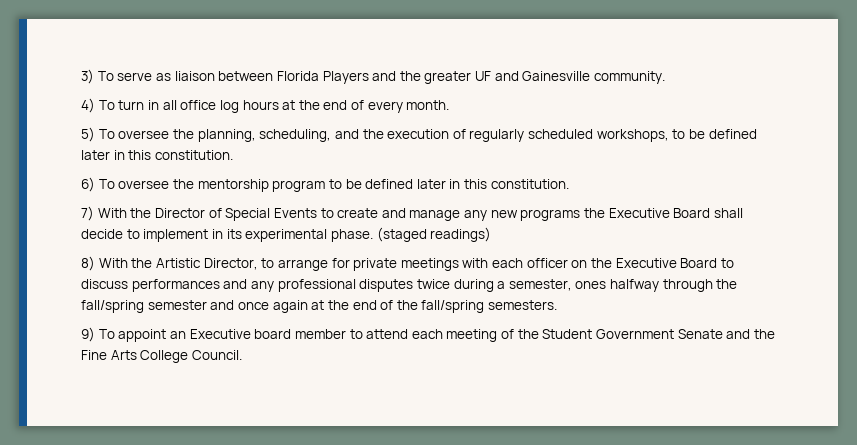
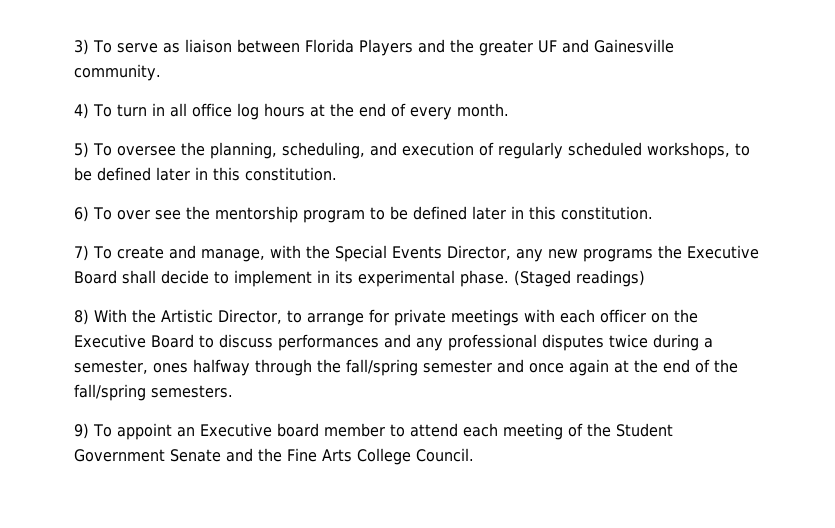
- 5) To oversee the planning, scheduling, and the execution of regularly scheduled workshops, to be defined later in this constitution.
+ 5) To oversee the planning, scheduling, and execution of regularly scheduled workshops, to be defined later in this constitution.
- 6) To oversee the mentorship program to be defined later in this constitution.
+ 6) To over see the mentorship program to be defined later in this constitution.
- 7) With the Director of Special Events to create and manage any new programs the Executive Board shall decide to implement in its experimental phase.
+ 7) To create and manage, with the Special Events Director, any new programs the Executive Board shall decide to implement in its experimental phase.
- (staged readings)
+ (Staged readings)

